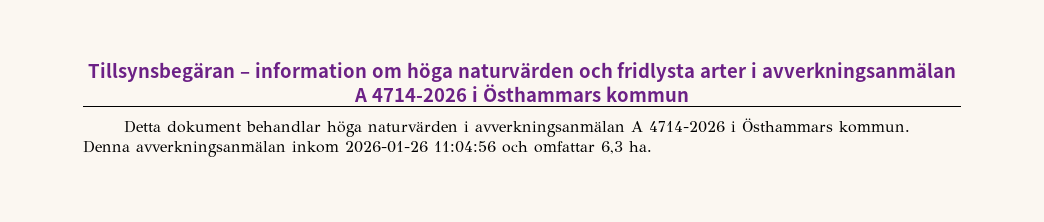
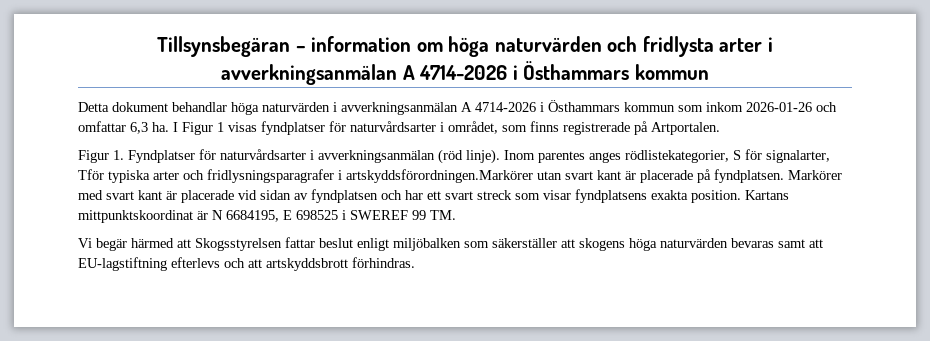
- Detta dokument behandlar höga naturvärden i avverkningsanmälan A 4714-2026 i Östhammars kommun. Denna avverkningsanmälan inkom 2026-01-26 11:04:56 och omfattar 6,3 ha.
+ Detta dokument behandlar höga naturvärden i avverkningsanmälan A 4714-2026 i Östhammars kommun som inkom 2026-01-26 och omfattar 6,3 ha.
+ I Figur 1 visas fyndplatser för naturvårdsarter i området, som finns registrerade på Artportalen.
+ Figur 1. Fyndplatser för naturvårdsarter i avverkningsanmälan (röd linje). Inom parentes anges rödlistekategorier, S för signalarter, Tför typiska arter och fridlysningsparagrafer i artskyddsförordningen.Markörer utan svart kant är placerade på fyndplatsen. Markörer med svart kant är placerade vid sidan av fyndplatsen och har ett svart streck som visar fyndplatsens exakta position. Kartans mittpunktskoordinat är N 6684195, E 698525 i SWEREF 99 TM.
+ Vi begär härmed att Skogsstyrelsen fattar beslut enligt miljöbalken som säkerställer att skogens höga naturvärden bevaras samt att EU-lagstiftning efterlevs och att artskyddsbrott förhindras.

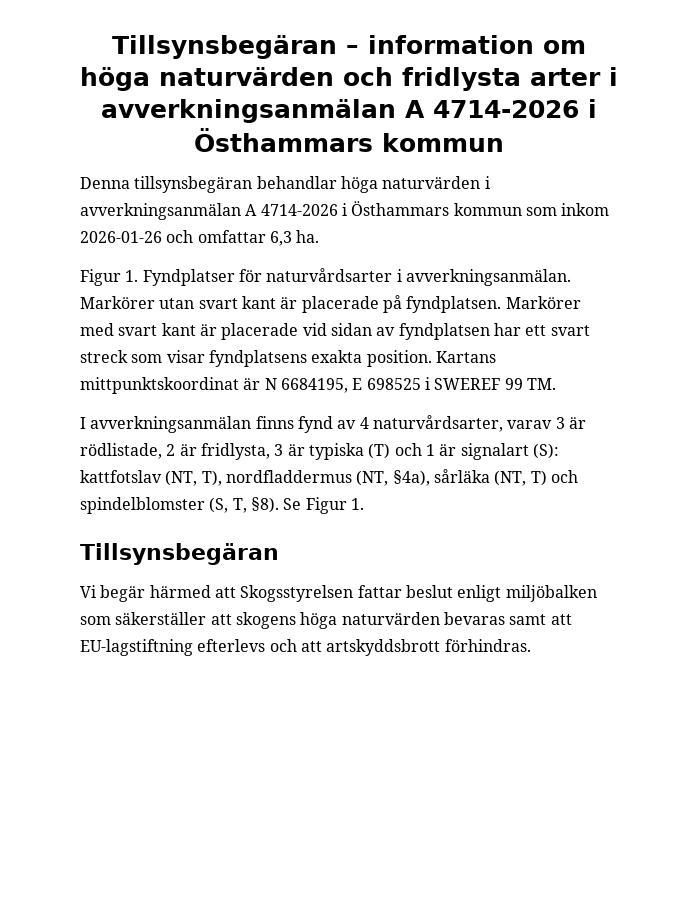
- Detta dokument behandlar höga naturvärden i avverkningsanmälan A 4714-2026 i Östhammars kommun som inkom 2026-01-26 och omfattar 6,3 ha. I Figur 1 visas fyndplatser för naturvårdsarter i området, som finns registrerade på Artportalen.
+ Denna tillsynsbegäran behandlar höga naturvärden i avverkningsanmälan A 4714-2026 i Östhammars kommun som inkom 2026-01-26 och omfattar 6,3 ha.
- Figur 1. Fyndplatser för naturvårdsarter i avverkningsanmälan (röd linje). Inom parentes anges rödlistekategorier, S för signalarter, Tför typiska arter och fridlysningsparagrafer i artskyddsförordningen.Markörer utan svart kant är placerade på fyndplatsen.
+ Figur 1. Fyndplatser för naturvårdsarter i avverkningsanmälan. Markörer utan svart kant är placerade på fyndplatsen.
- Markörer med svart kant är placerade vid sidan av fyndplatsen och har ett svart streck som visar fyndplatsens exakta position.
+ Markörer med svart kant är placerade vid sidan av fyndplatsen har ett svart streck som visar fyndplatsens exakta position.
+ I avverkningsanmälan finns fynd av 4 naturvårdsarter, varav 3 är rödlistade, 2 är fridlysta, 3 är typiska (T) och 1 är signalart (S): kattfotslav (NT, T), nordfladdermus (NT, §4a), sårläka (NT, T) och spindelblomster (S, T, §8). Se Figur 1.
+ Tillsynsbegäran

